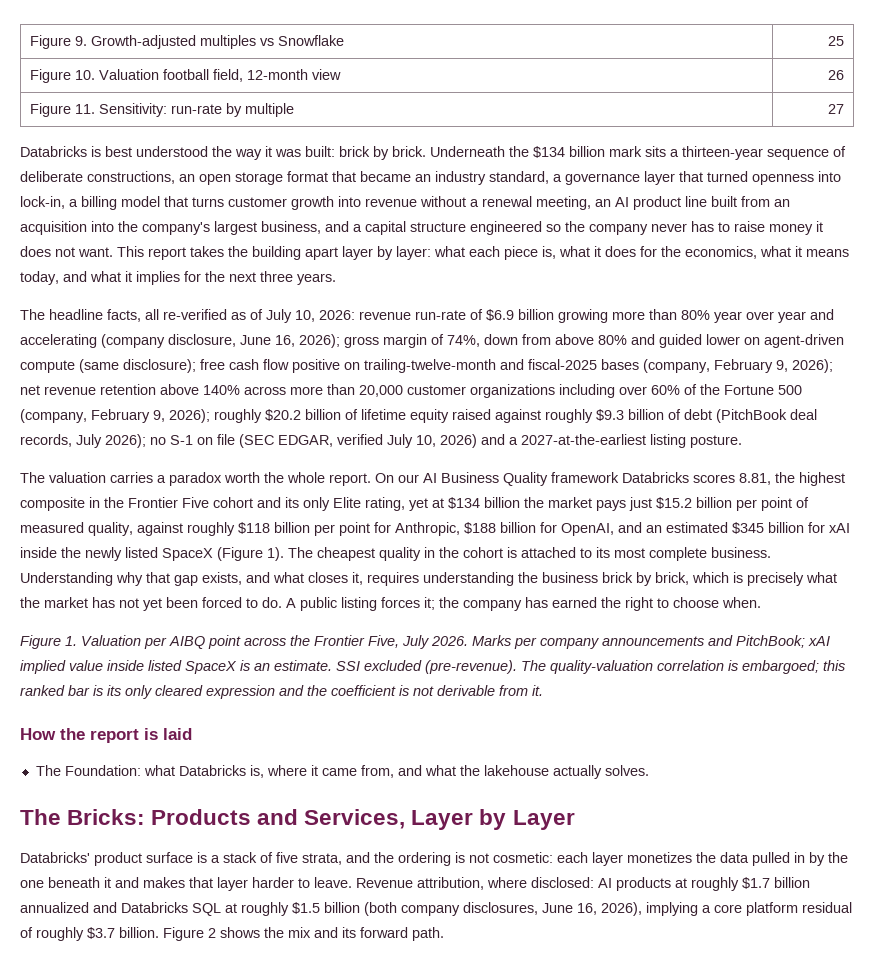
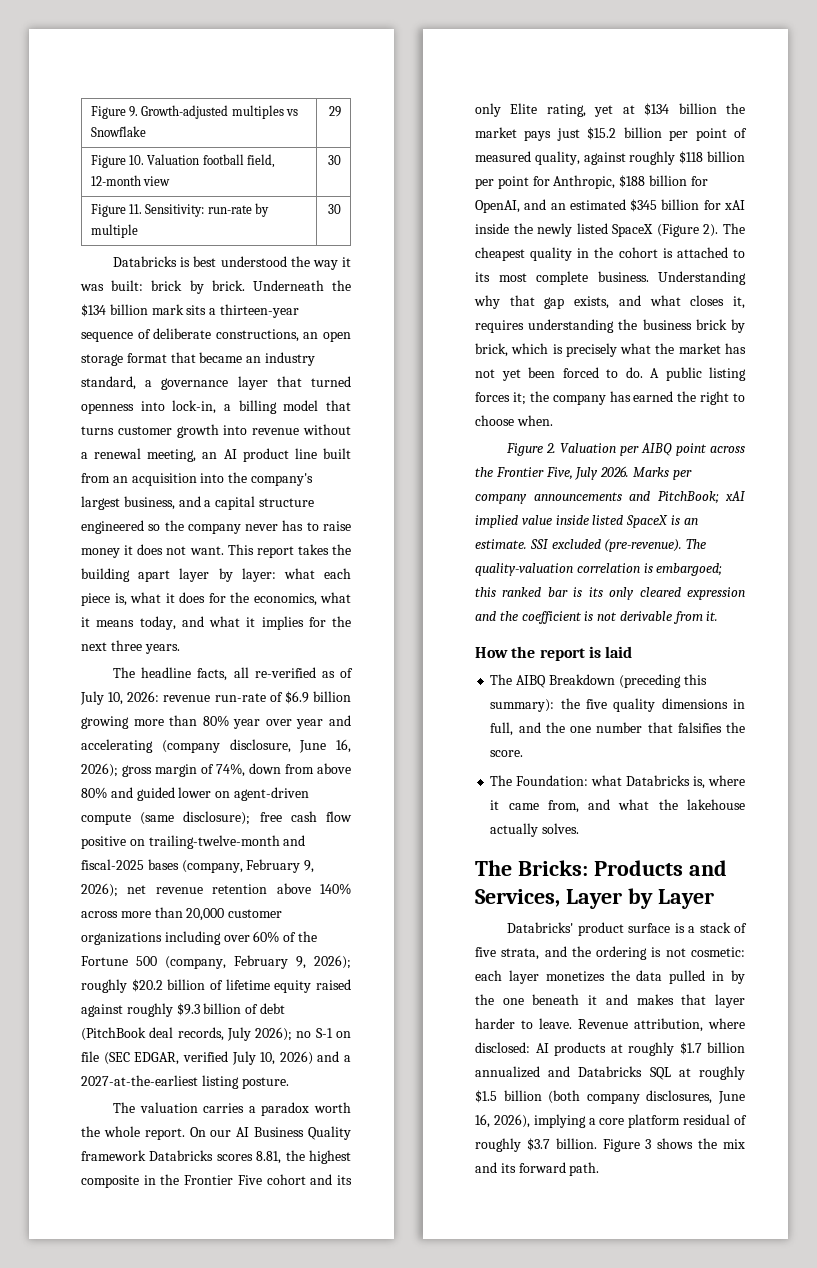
- Figure 9. Growth-adjusted multiples vs Snowflake | 25
+ Figure 9. Growth-adjusted multiples vs Snowflake | 29
- Figure 10. Valuation football field, 12-month view | 26
+ Figure 10. Valuation football field, 12-month view | 30
- Figure 11. Sensitivity: run-rate by multiple | 27
+ Figure 11. Sensitivity: run-rate by multiple | 30
- On our AI Business Quality framework Databricks scores 8.81, the highest composite in the Frontier Five cohort and its only Elite rating, yet at $134 billion the market pays just $15.2 billion per point of measured quality, against roughly $118 billion per point for Anthropic, $188 billion for OpenAI, and an estimated $345 billion for xAI inside the newly listed SpaceX (Figure 1).
+ On our AI Business Quality framework Databricks scores 8.81, the highest composite in the Frontier Five cohort and its only Elite rating, yet at $134 billion the market pays just $15.2 billion per point of measured quality, against roughly $118 billion per point for Anthropic, $188 billion for OpenAI, and an estimated $345 billion for xAI inside the newly listed SpaceX (Figure 2).
- Figure 1. Valuation per AIBQ point across the Frontier Five, July 2026.
+ Figure 2. Valuation per AIBQ point across the Frontier Five, July 2026.
+ The AIBQ Breakdown (preceding this summary): the five quality dimensions in full, and the one number that falsifies the score.
- Figure 2 shows the mix and its forward path.
+ Figure 3 shows the mix and its forward path.

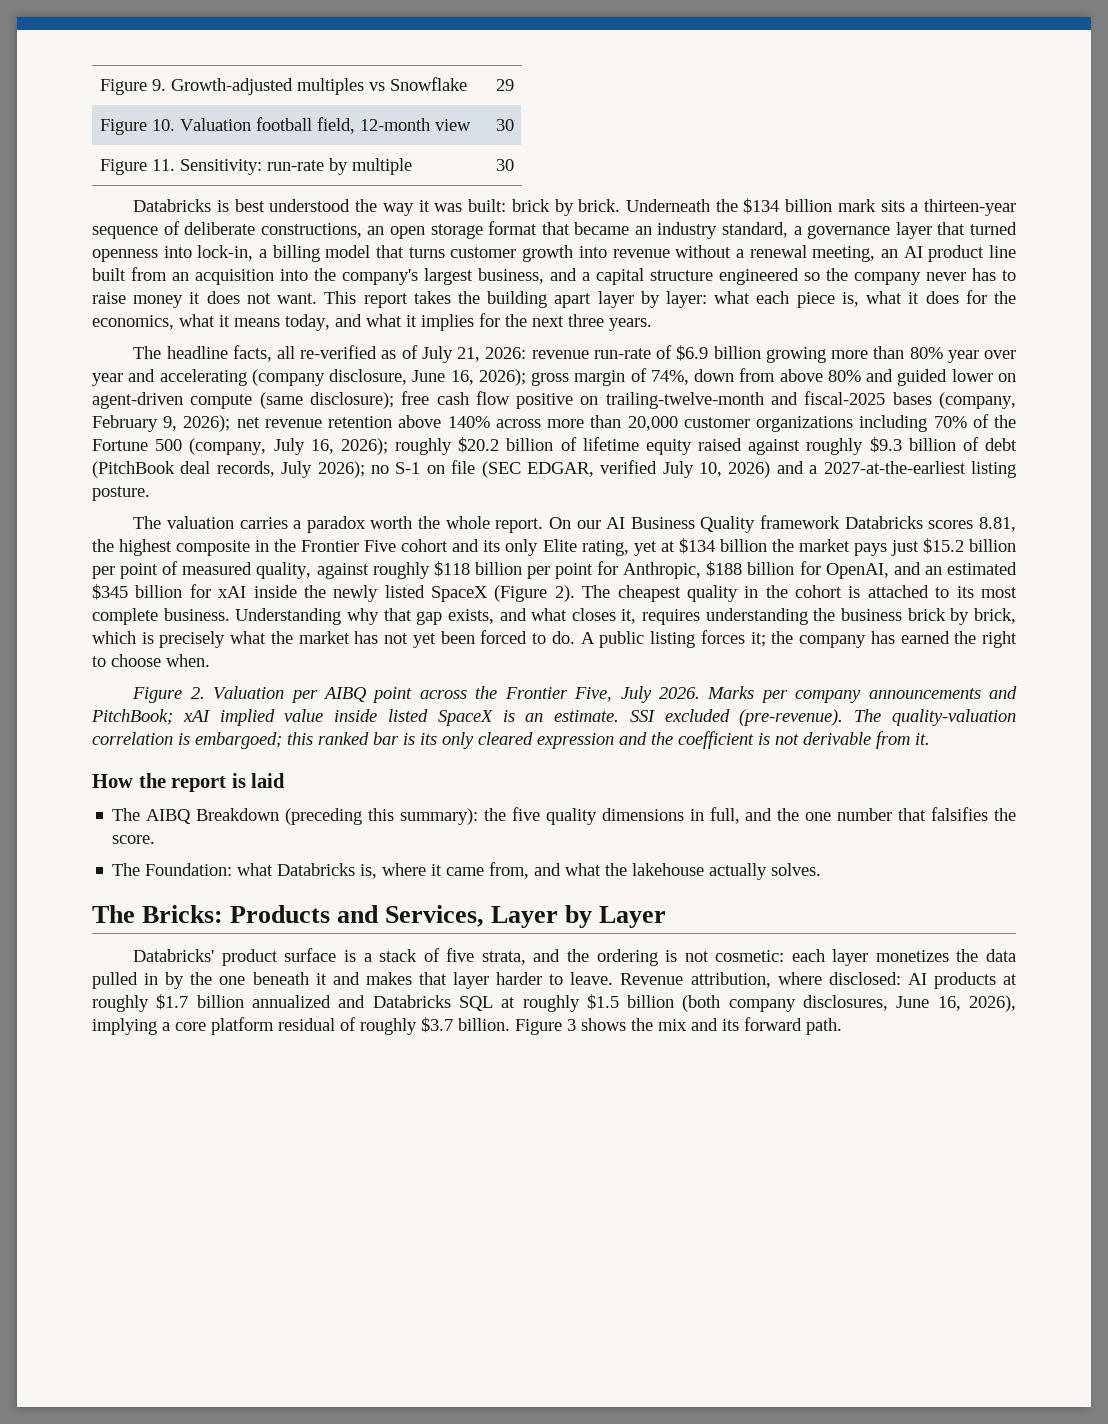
- The headline facts, all re-verified as of July 10, 2026:
+ The headline facts, all re-verified as of July 21, 2026:
- net revenue retention above 140% across more than 20,000 customer organizations including over 60% of the Fortune 500 (company, February 9, 2026);
+ net revenue retention above 140% across more than 20,000 customer organizations including 70% of the Fortune 500 (company, July 16, 2026);

